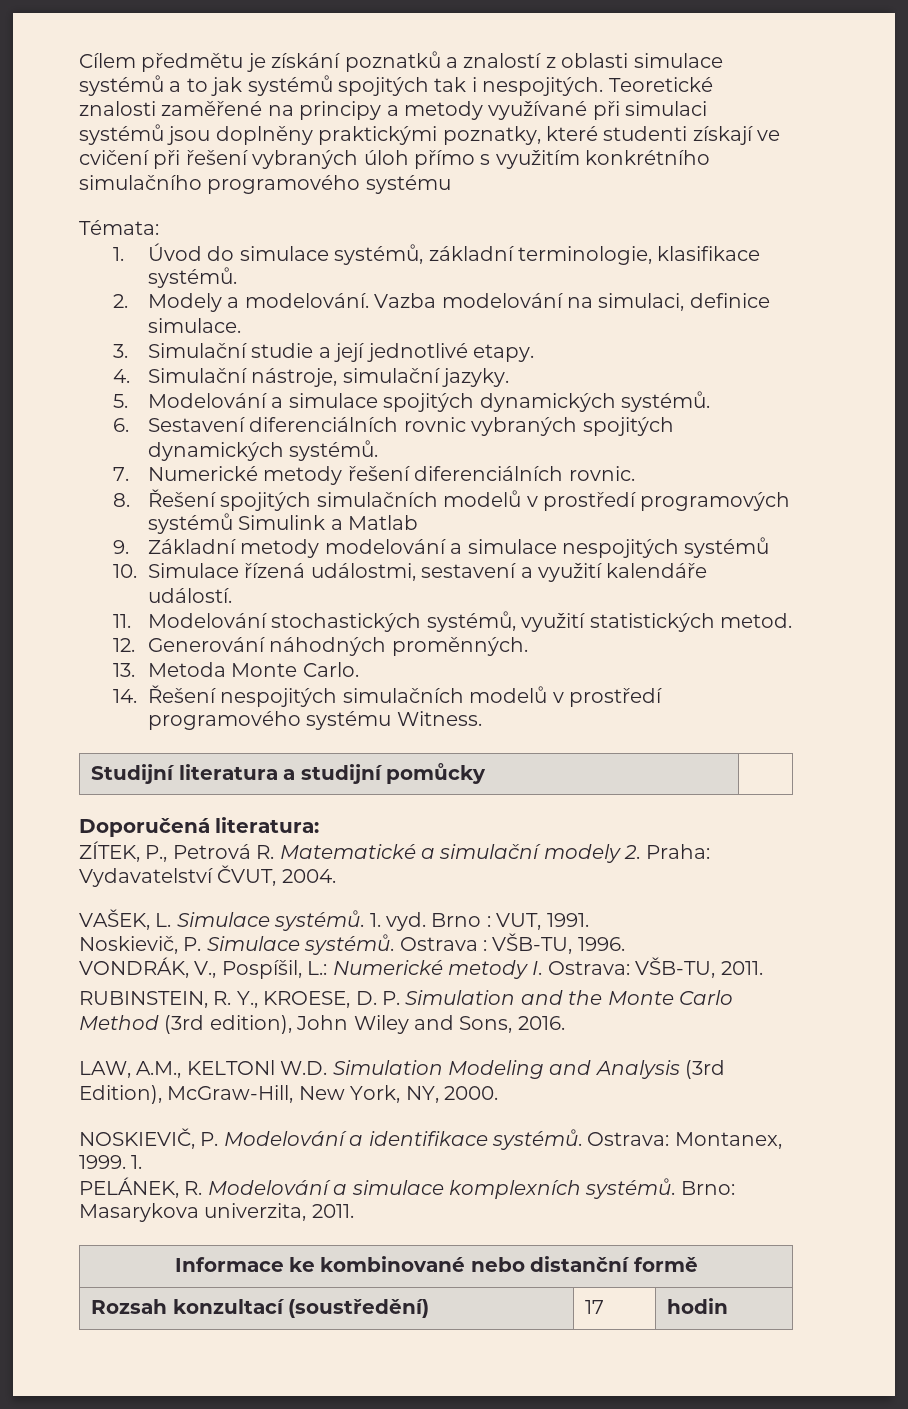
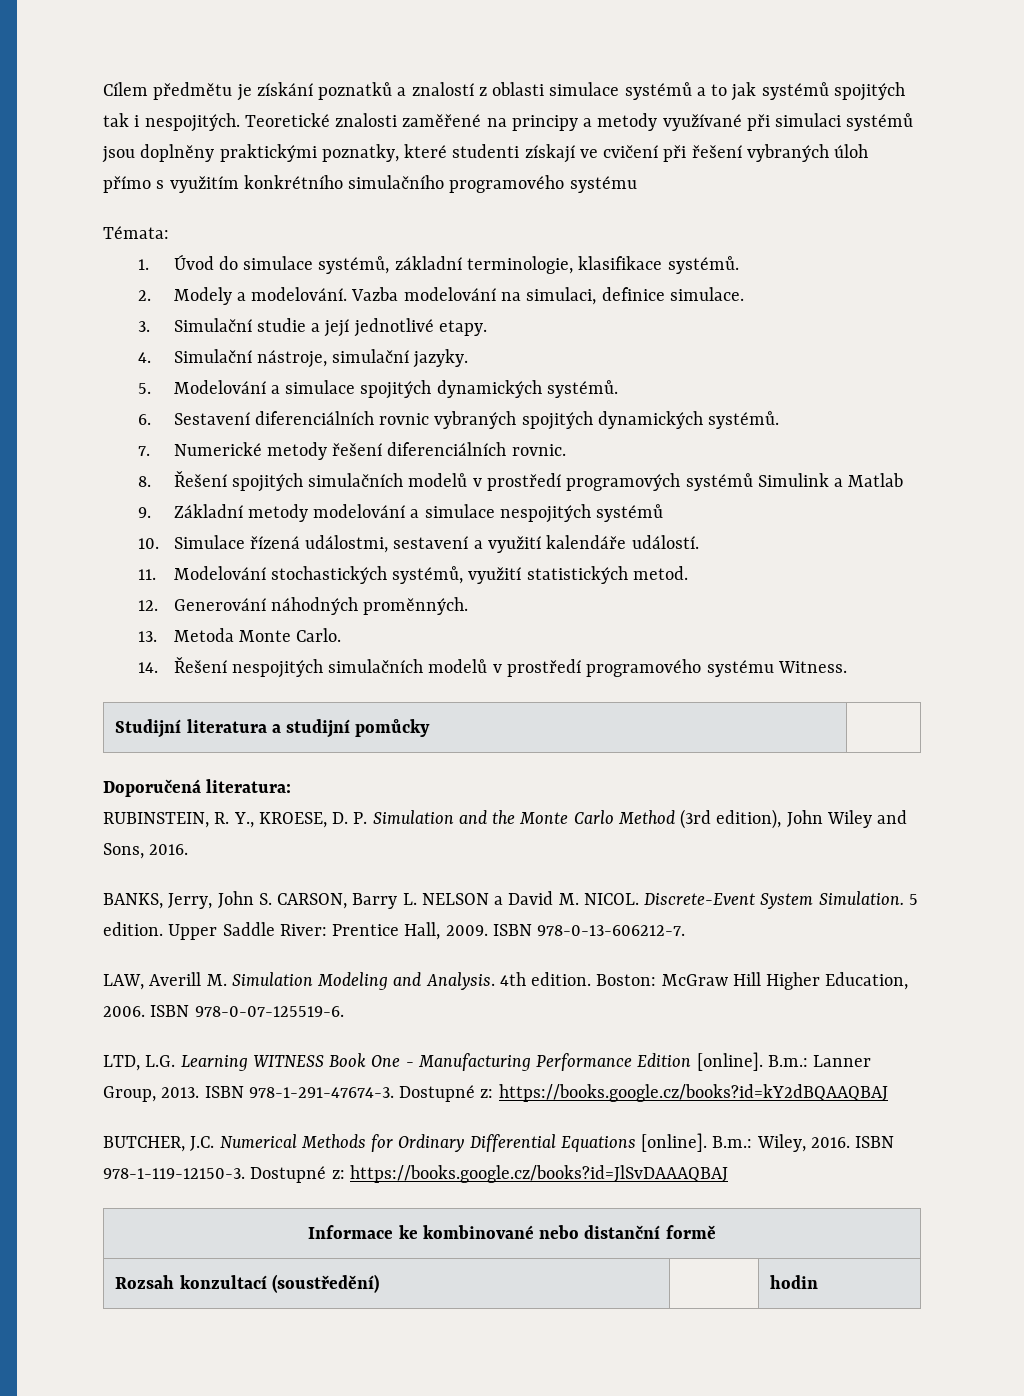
- ZÍTEK, P., Petrová R. Matematické a simulační modely 2. Praha: Vydavatelství ČVUT, 2004.
- VAŠEK, L. Simulace systémů. 1. vyd. Brno : VUT, 1991.
- Noskievič, P. Simulace systémů. Ostrava : VŠB-TU, 1996.
- VONDRÁK, V., Pospíšil, L.: Numerické metody I. Ostrava: VŠB-TU, 2011.
- LAW, A.M., KELTONl W.D. Simulation Modeling and Analysis (3rd Edition), McGraw-Hill, New York, NY, 2000.
- NOSKIEVIČ, P. Modelování a identifikace systémů. Ostrava: Montanex, 1999. 1.
- PELÁNEK, R. Modelování a simulace komplexních systémů. Brno: Masarykova univerzita, 2011.
+ BANKS, Jerry, John S. CARSON, Barry L. NELSON a David M. NICOL. Discrete-Event System Simulation. 5 edition. Upper Saddle River: Prentice Hall, 2009. ISBN 978-0-13-606212-7.
+ LAW, Averill M. Simulation Modeling and Analysis. 4th edition. Boston: McGraw Hill Higher Education, 2006. ISBN 978-0-07-125519-6.
+ LTD, L.G. Learning WITNESS Book One - Manufacturing Performance Edition [online]. B.m.: Lanner Group, 2013. ISBN 978-1-291-47674-3. Dostupné z: https://books.google.cz/books?id=kY2dBQAAQBAJ
+ BUTCHER, J.C. Numerical Methods for Ordinary Differential Equations [online]. B.m.: Wiley, 2016. ISBN 978-1-119-12150-3. Dostupné z: https://books.google.cz/books?id=JlSvDAAAQBAJ
- Rozsah konzultací (soustředění) | 17 | hodin
+ Rozsah konzultací (soustředění) | | hodin

